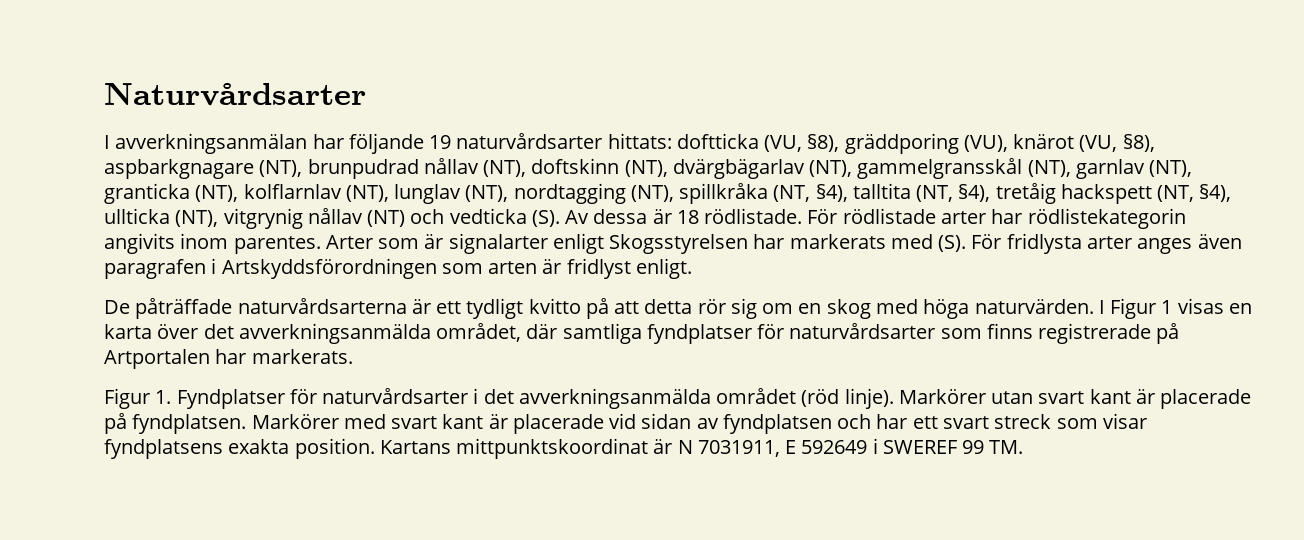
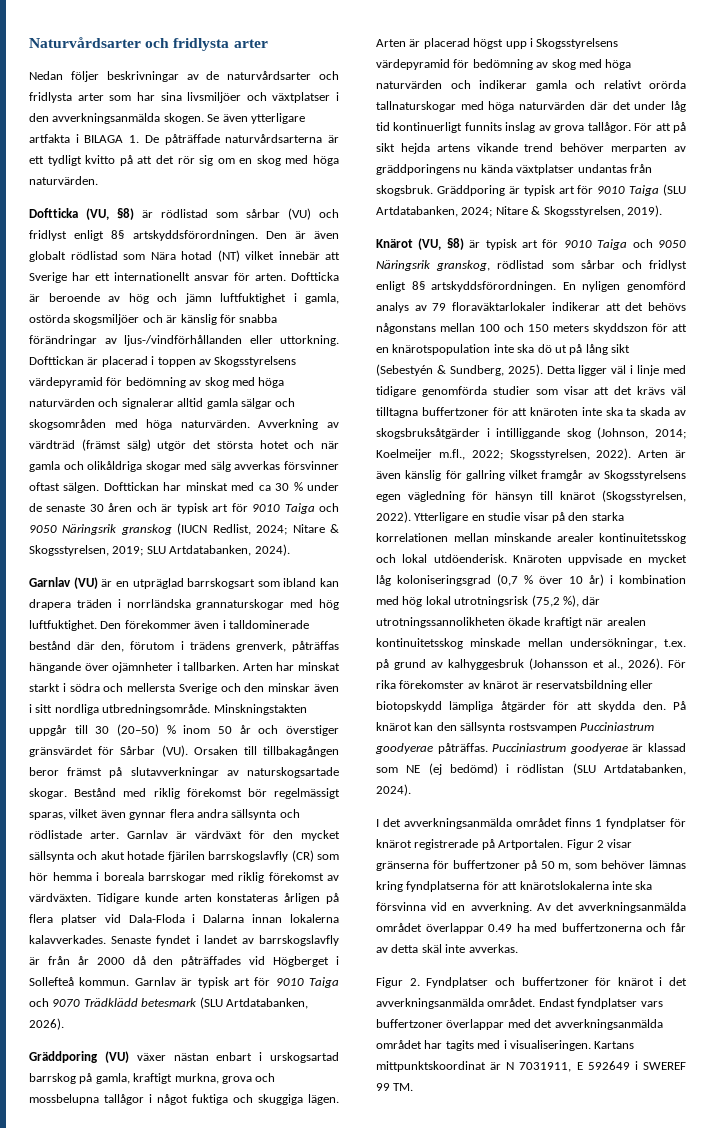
- Naturvårdsarter
- I avverkningsanmälan har följande 19 naturvårdsarter hittats: doftticka (VU, §8), gräddporing (VU), knärot (VU, §8), aspbarkgnagare (NT), brunpudrad nållav (NT), doftskinn (NT), dvärgbägarlav (NT), gammelgransskål (NT), garnlav (NT), granticka (NT), kolflarnlav (NT), lunglav (NT), nordtagging (NT), spillkråka (NT, §4), talltita (NT, §4), tretåig hackspett (NT, §4), ullticka (NT), vitgrynig nållav (NT) och vedticka (S). Av dessa är 18 rödlistade. För rödlistade arter har rödlistekategorin angivits inom parentes. Arter som är signalarter enligt Skogsstyrelsen har markerats med (S). För fridlysta arter anges även paragrafen i Artskyddsförordningen som arten är fridlyst enligt.
- De påträffade naturvårdsarterna är ett tydligt kvitto på att detta rör sig om en skog med höga naturvärden. I Figur 1 visas en karta över det avverkningsanmälda området, där samtliga fyndplatser för naturvårdsarter som finns registrerade på Artportalen har markerats.
- Figur 1. Fyndplatser för naturvårdsarter i det avverkningsanmälda området (röd linje). Markörer utan svart kant är placerade på fyndplatsen. Markörer med svart kant är placerade vid sidan av fyndplatsen och har ett svart streck som visar fyndplatsens exakta position.
+ Naturvårdsarter och fridlysta arter
+ Nedan följer beskrivningar av de naturvårdsarter och fridlysta arter som har sina livsmiljöer och växtplatser i den avverkningsanmälda skogen. Se även ytterligare artfakta i BILAGA 1. De påträffade naturvårdsarterna är ett tydligt kvitto på att det rör sig om en skog med höga naturvärden.
+ Doftticka (VU, §8) är rödlistad som sårbar (VU) och fridlyst enligt 8§ artskyddsförordningen. Den är även globalt rödlistad som Nära hotad (NT) vilket innebär att Sverige har ett internationellt ansvar för arten. Doftticka är beroende av hög och jämn luftfuktighet i gamla, ostörda skogsmiljöer och är känslig för snabba förändringar av ljus-/vindförhållanden eller uttorkning. Dofttickan är placerad i toppen av Skogsstyrelsens värdepyramid för bedömning av skog med höga naturvärden och signalerar alltid gamla sälgar och skogsområden med höga naturvärden. Avverkning av värdträd (främst sälg) utgör det största hotet och när gamla och olikåldriga skogar med sälg avverkas försvinner oftast sälgen. Dofttickan har minskat med ca 30 % under de senaste 30 åren och är typisk art för 9010 Taiga och 9050 Näringsrik granskog (IUCN Redlist, 2024; Nitare & Skogsstyrelsen, 2019; SLU Artdatabanken, 2024).
+ Garnlav (VU) är en utpräglad barrskogsart som ibland kan drapera träden i norrländska grannaturskogar med hög luftfuktighet. Den förekommer även i talldominerade bestånd där den, förutom i trädens grenverk, påträffas hängande över ojämnheter i tallbarken. Arten har minskat starkt i södra och mellersta Sverige och den minskar även i sitt nordliga utbredningsområde. Minskningstakten uppgår till 30 (20–50) % inom 50 år och överstiger gränsvärdet för Sårbar (VU). Orsaken till tillbakagången beror främst på slutavverkningar av naturskogsartade skogar. Bestånd med riklig förekomst bör regelmässigt sparas, vilket även gynnar flera andra sällsynta och rödlistade arter. Garnlav är värdväxt för den mycket sällsynta och akut hotade fjärilen barrskogslavfly (CR) som hör hemma i boreala barrskogar med riklig förekomst av värdväxten. Tidigare kunde arten konstateras årligen på flera platser vid Dala-Floda i Dalarna innan lokalerna kalavverkades. Senaste fyndet i landet av barrskogslavfly är från år 2000 då den påträffades vid Högberget i Sollefteå kommun. Garnlav är typisk art för 9010 Taiga och 9070 Trädklädd betesmark (SLU Artdatabanken, 2026).
+ Gräddporing (VU) växer nästan enbart i urskogsartad barrskog på gamla, kraftigt murkna, grova och mossbelupna tallågor i något fuktiga och skuggiga lägen. Arten är placerad högst upp i Skogsstyrelsens värdepyramid för bedömning av skog med höga naturvärden och indikerar gamla och relativt orörda tallnaturskogar med höga naturvärden där det under låg tid kontinuerligt funnits inslag av grova tallågor. För att på sikt hejda artens vikande trend behöver merparten av gräddporingens nu kända växtplatser undantas från skogsbruk. Gräddporing är typisk art för 9010 Taiga (SLU Artdatabanken, 2024; Nitare & Skogsstyrelsen, 2019).
+ Knärot (VU, §8) är typisk art för 9010 Taiga och 9050 Näringsrik granskog, rödlistad som sårbar och fridlyst enligt 8§ artskyddsförordningen. En nyligen genomförd analys av 79 floraväktarlokaler indikerar att det behövs någonstans mellan 100 och 150 meters skyddszon för att en knärotspopulation inte ska dö ut på lång sikt (Sebestyén & Sundberg, 2025). Detta ligger väl i linje med tidigare genomförda studier som visar att det krävs väl tilltagna buffertzoner för att knäroten inte ska ta skada av skogsbruksåtgärder i intilliggande skog (Johnson, 2014; Koelmeijer m.fl., 2022; Skogsstyrelsen, 2022). Arten är även känslig för gallring vilket framgår av Skogsstyrelsens egen vägledning för hänsyn till knärot (Skogsstyrelsen, 2022). Ytterligare en studie visar på den starka korrelationen mellan minskande arealer kontinuitetsskog och lokal utdöenderisk. Knäroten uppvisade en mycket låg koloniseringsgrad (0,7 % över 10 år) i kombination med hög lokal utrotningsrisk (75,2 %), där utrotningssannolikheten ökade kraftigt när arealen kontinuitetsskog minskade mellan undersökningar, t.ex. på grund av kalhyggesbruk (Johansson et al., 2026). För rika förekomster av knärot är reservatsbildning eller biotopskydd lämpliga åtgärder för att skydda den. På knärot kan den sällsynta rostsvampen Pucciniastrum goodyerae påträffas. Pucciniastrum goodyerae är klassad som NE (ej bedömd) i rödlistan (SLU Artdatabanken, 2024).
+ I det avverkningsanmälda området finns 1 fyndplatser för knärot registrerade på Artportalen. Figur 2 visar gränserna för buffertzoner på 50 m, som behöver lämnas kring fyndplatserna för att knärotslokalerna inte ska försvinna vid en avverkning. Av det avverkningsanmälda området överlappar 0.49 ha med buffertzonerna och får av detta skäl inte avverkas.
+ Figur 2. Fyndplatser och buffertzoner för knärot i det avverkningsanmälda området. Endast fyndplatser vars buffertzoner överlappar med det avverkningsanmälda området har tagits med i visualiseringen.

